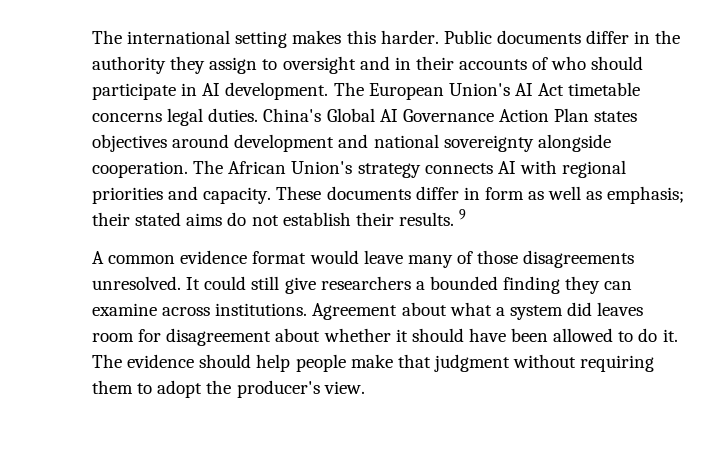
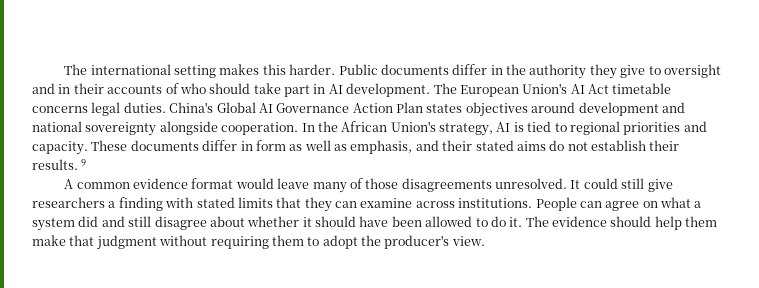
- Public documents differ in the authority they assign to oversight and in their accounts of who should participate in AI development.
+ Public documents differ in the authority they give to oversight and in their accounts of who should take part in AI development.
- The African Union's strategy connects AI with regional priorities and capacity.
+ In the African Union's strategy, AI is tied to regional priorities and capacity.
- These documents differ in form as well as emphasis; their stated aims do not establish their results.
+ These documents differ in form as well as emphasis, and their stated aims do not establish their results.
- It could still give researchers a bounded finding they can examine across institutions.
+ It could still give researchers a finding with stated limits that they can examine across institutions.
- Agreement about what a system did leaves room for disagreement about whether it should have been allowed to do it.
+ People can agree on what a system did and still disagree about whether it should have been allowed to do it.
- The evidence should help people make that judgment without requiring them to adopt the producer's view.
+ The evidence should help them make that judgment without requiring them to adopt the producer's view.

